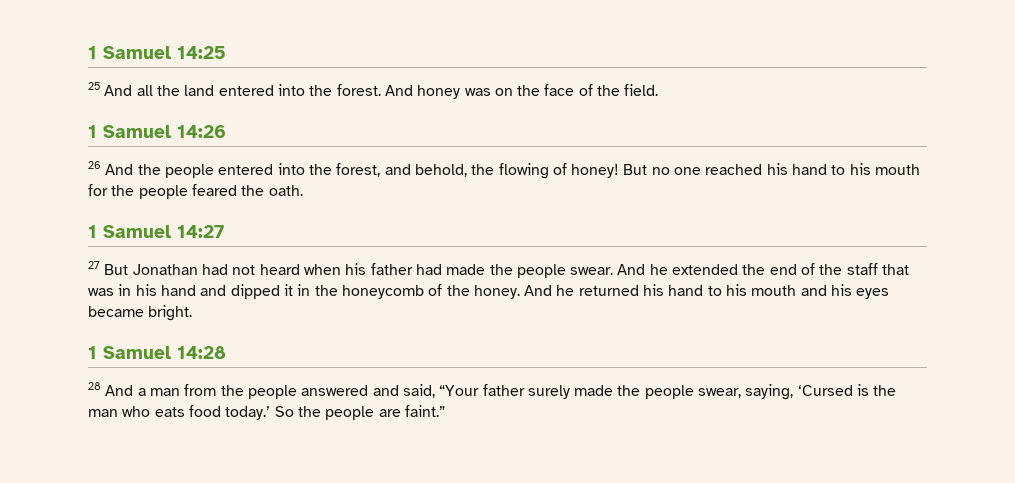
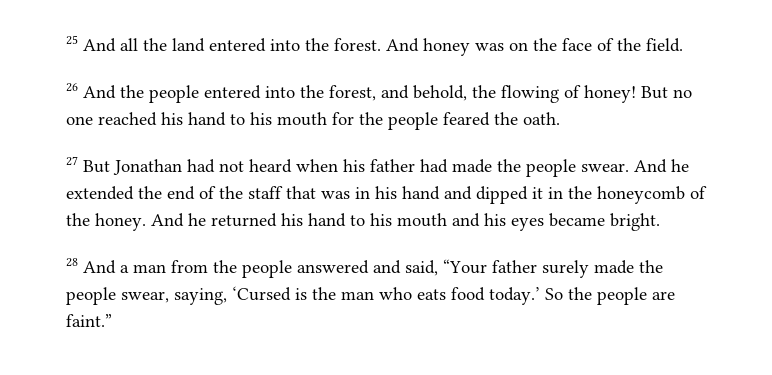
- 1 Samuel 14:25
- 1 Samuel 14:26
- 1 Samuel 14:27
- 1 Samuel 14:28

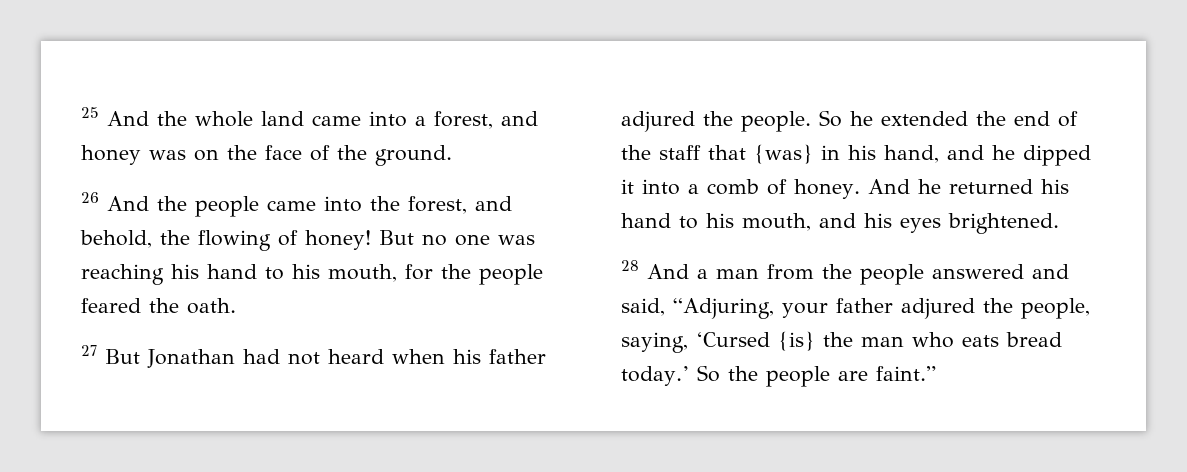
- 25 And all the land entered into the forest. And honey was on the face of the field.
+ 25 And the whole land came into a forest, and honey was on the face of the ground.
- 26 And the people entered into the forest, and behold, the flowing of honey!
+ 26 And the people came into the forest, and behold, the flowing of honey!
- But no one reached his hand to his mouth for the people feared the oath.
+ But no one was reaching his hand to his mouth, for the people feared the oath.
- 27 But Jonathan had not heard when his father had made the people swear. And he extended the end of the staff that was in his hand and dipped it in the honeycomb of the honey.
+ 27 But Jonathan had not heard when his father adjured the people. So he extended the end of the staff that {was} in his hand, and he dipped it into a comb of honey.
- And he returned his hand to his mouth and his eyes became bright.
+ And he returned his hand to his mouth, and his eyes brightened.
- 28 And a man from the people answered and said, “Your father surely made the people swear, saying, ‘Cursed is the man who eats food today.’
+ 28 And a man from the people answered and said, “Adjuring, your father adjured the people, saying, ‘Cursed {is} the man who eats bread today.’

